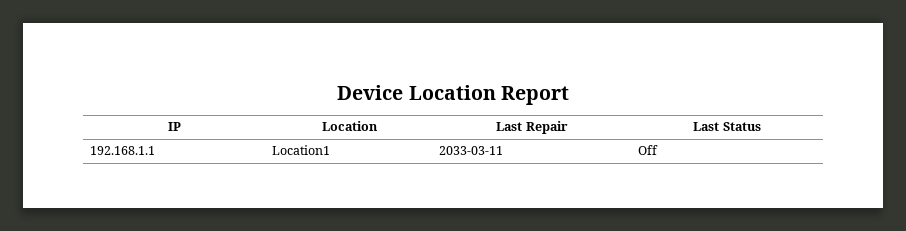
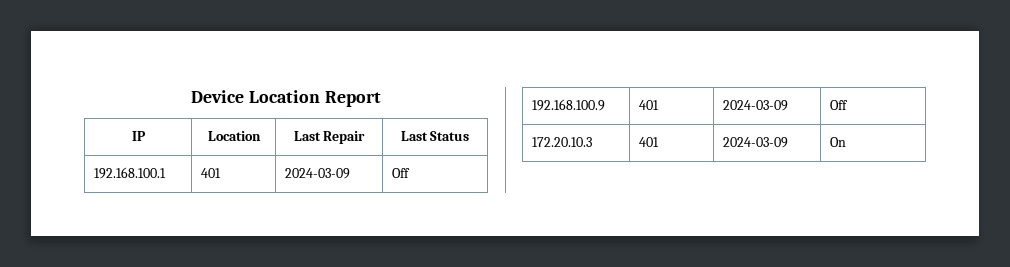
- 192.168.1.1 | Location1 | 2033-03-11 | Off
+ 192.168.100.1 | 401 | 2024-03-09 | Off
+ 192.168.100.9 | 401 | 2024-03-09 | Off
+ 172.20.10.3 | 401 | 2024-03-09 | On

